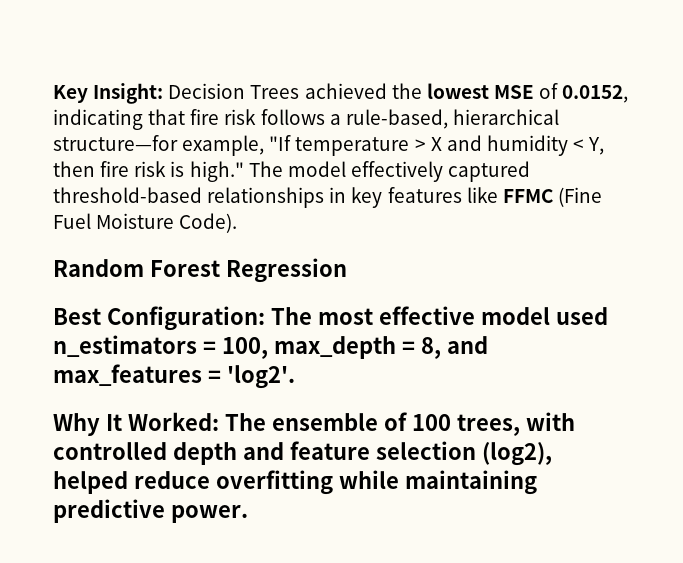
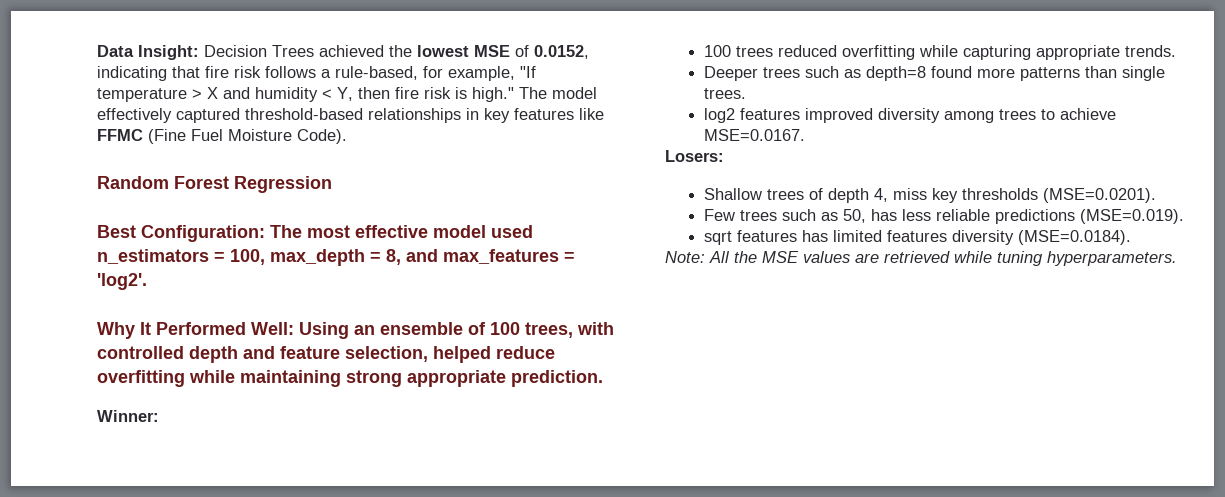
- Key Insight: Decision Trees achieved the lowest MSE of 0.0152, indicating that fire risk follows a rule-based, hierarchical structure—for example, "If temperature > X and humidity < Y, then fire risk is high."
+ Data Insight: Decision Trees achieved the lowest MSE of 0.0152, indicating that fire risk follows a rule-based, for example, "If temperature > X and humidity < Y, then fire risk is high."
- Why It Worked: The ensemble of 100 trees, with controlled depth and feature selection (log2), helped reduce overfitting while maintaining predictive power.
+ Why It Performed Well: Using an ensemble of 100 trees, with controlled depth and feature selection, helped reduce overfitting while maintaining strong appropriate prediction.
+ Winner:
+ 100 trees reduced overfitting while capturing appropriate trends.
+ Deeper trees such as depth=8 found more patterns than single trees.
+ log2 features improved diversity among trees to achieve MSE=0.0167.
+ Losers:
+ Shallow trees of depth 4, miss key thresholds (MSE=0.0201).
+ Few trees such as 50, has less reliable predictions (MSE=0.019).
+ sqrt features has limited features diversity (MSE=0.0184).
+ Note: All the MSE values are retrieved while tuning hyperparameters.

